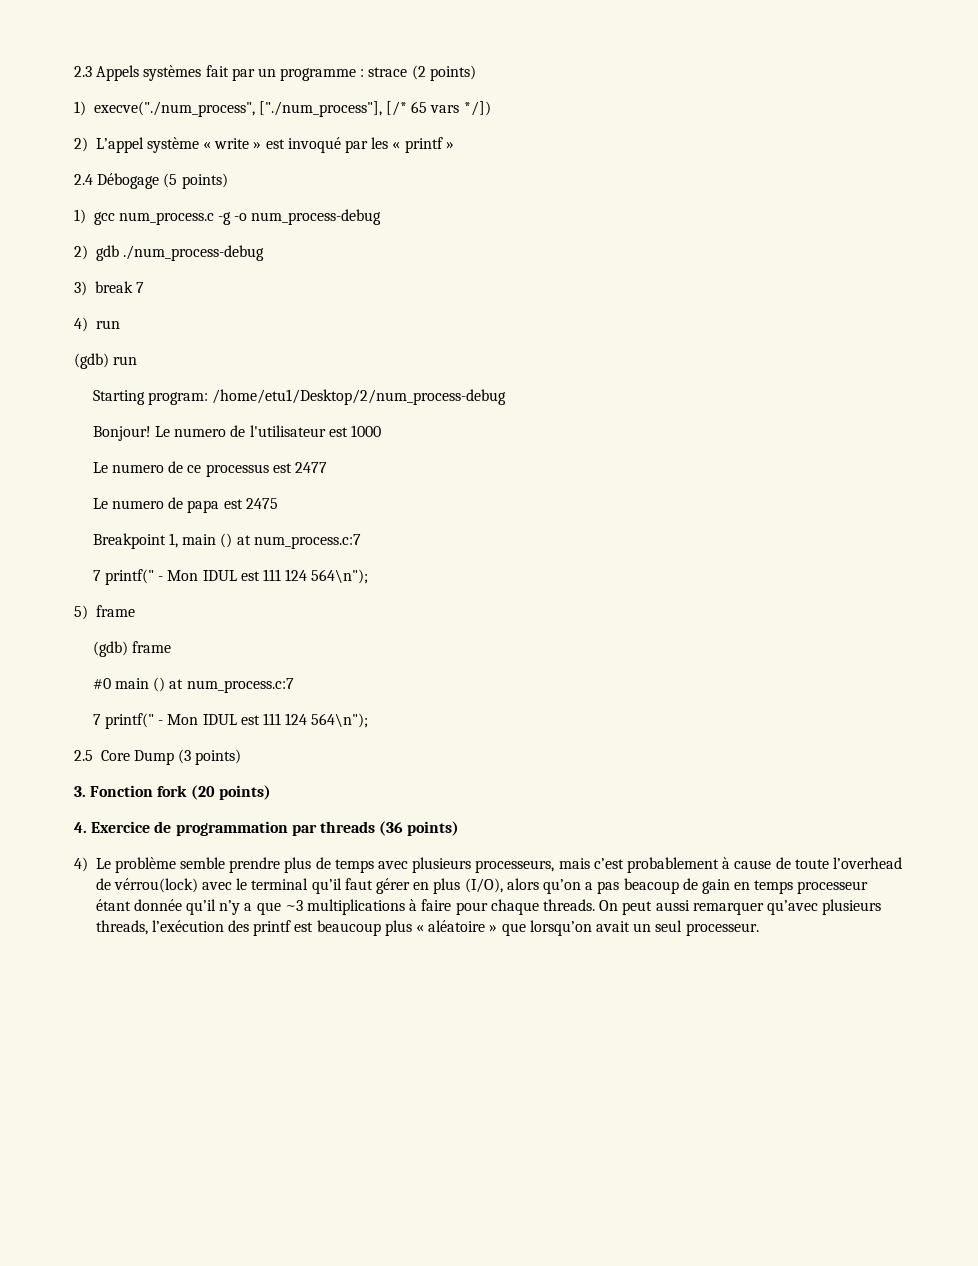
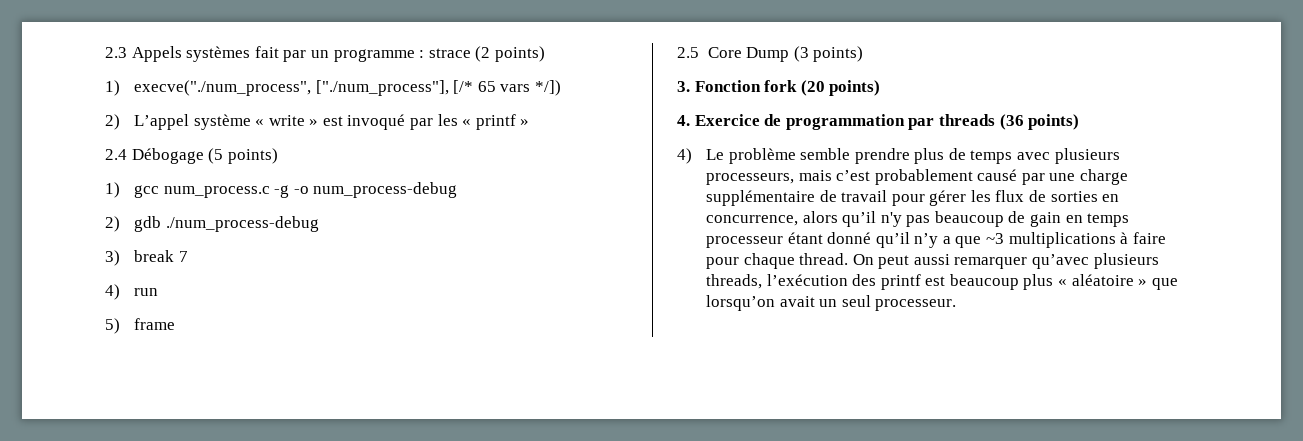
- (gdb) run
- Starting program: /home/etu1/Desktop/2/num_process-debug
- Bonjour! Le numero de l'utilisateur est 1000
- Le numero de ce processus est 2477
- Le numero de papa est 2475
- Breakpoint 1, main () at num_process.c:7
- 7 printf(" - Mon IDUL est 111 124 564\n");
  5) frame
- (gdb) frame
- #0 main () at num_process.c:7
- 7 printf(" - Mon IDUL est 111 124 564\n");
- 4) Le problème semble prendre plus de temps avec plusieurs processeurs, mais c’est probablement à cause de toute l’overhead de vérrou(lock) avec le terminal qu’il faut gérer en plus (I/O), alors qu’on a pas beacoup de gain en temps processeur étant donnée qu’il n’y a que ~3 multiplications à faire pour chaque threads.
+ 4) Le problème semble prendre plus de temps avec plusieurs processeurs, mais c’est probablement causé par une charge supplémentaire de travail pour gérer les flux de sorties en concurrence, alors qu’il n'y pas beaucoup de gain en temps processeur étant donné qu’il n’y a que ~3 multiplications à faire pour chaque thread.

